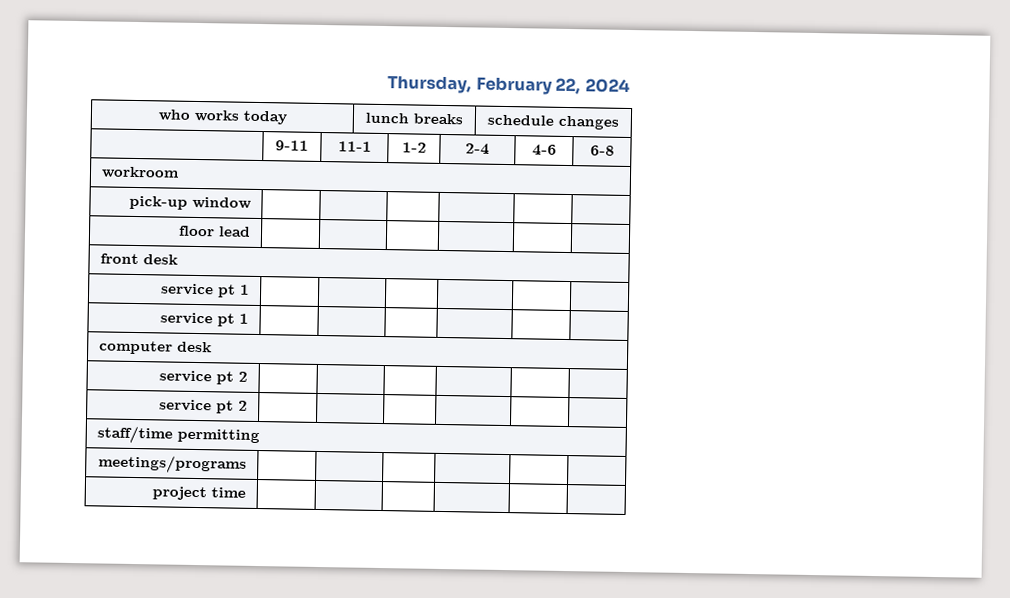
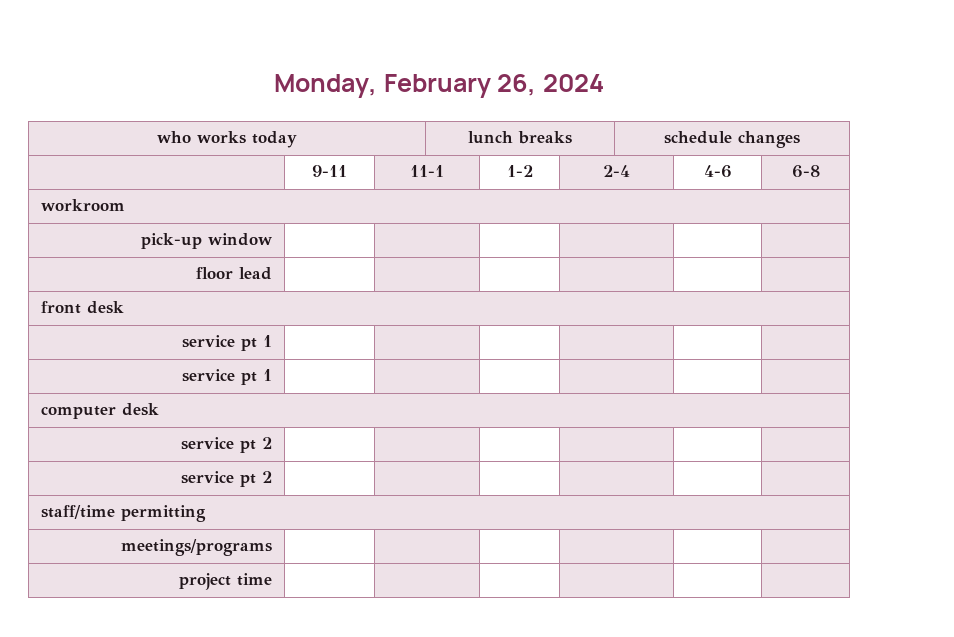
- Thursday, February 22, 2024
+ Monday, February 26, 2024

